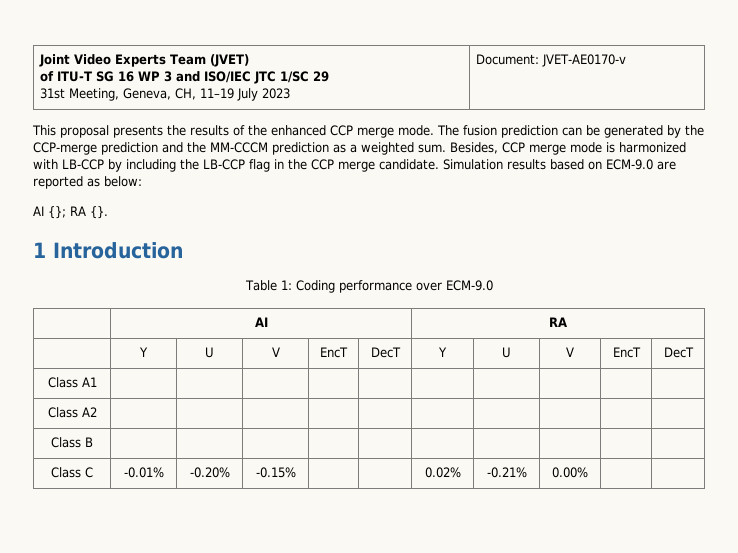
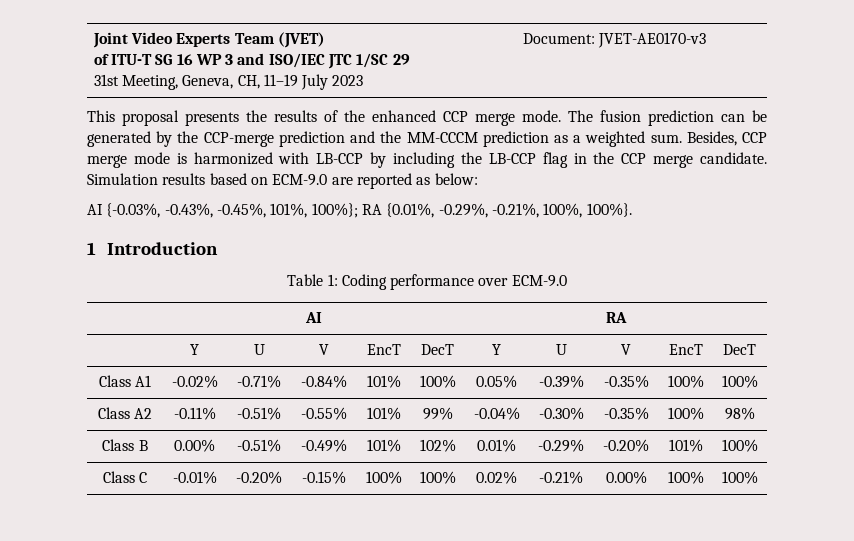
  Joint Video Experts Team (JVET)
  of ITU-T SG 16 WP 3 and ISO/IEC JTC 1/SC 29
- 31st Meeting, Geneva, CH, 11–19 July 2023 | Document: JVET-AE0170-v
+ 31st Meeting, Geneva, CH, 11–19 July 2023 | Document: JVET-AE0170-v3
- AI {}; RA {}.
+ AI {-0.03%, -0.43%, -0.45%, 101%, 100%}; RA {0.01%, -0.29%, -0.21%, 100%, 100%}.
- Class A1 | | | | | | | | | |
- Class A2 | | | | | | | | | |
- Class B | | | | | | | | | |
+ Class A1 | -0.02% | -0.71% | -0.84% | 101% | 100% | 0.05% | -0.39% | -0.35% | 100% | 100%
+ Class A2 | -0.11% | -0.51% | -0.55% | 101% | 99% | -0.04% | -0.30% | -0.35% | 100% | 98%
+ Class B | 0.00% | -0.51% | -0.49% | 101% | 102% | 0.01% | -0.29% | -0.20% | 101% | 100%
- Class C | -0.01% | -0.20% | -0.15% | | | 0.02% | -0.21% | 0.00% | |
+ Class C | -0.01% | -0.20% | -0.15% | 100% | 100% | 0.02% | -0.21% | 0.00% | 100% | 100%

